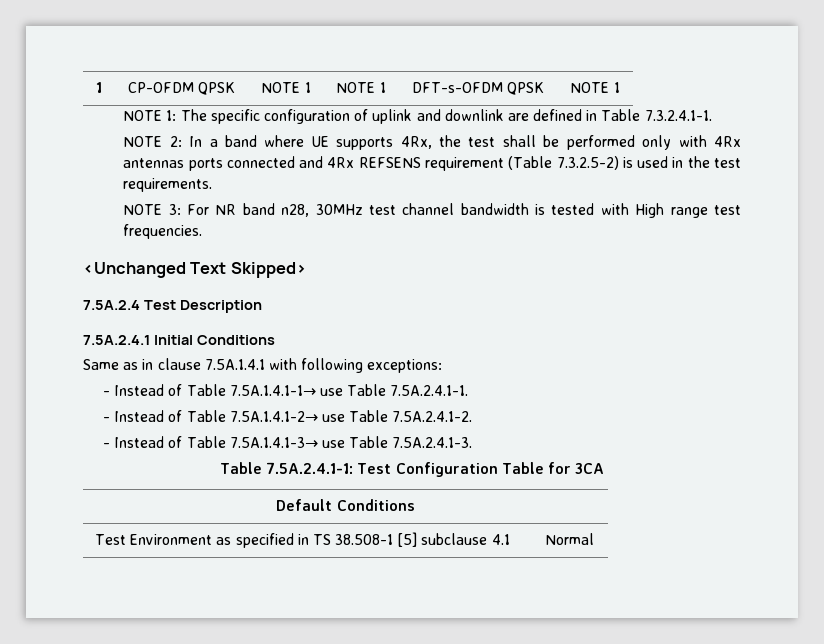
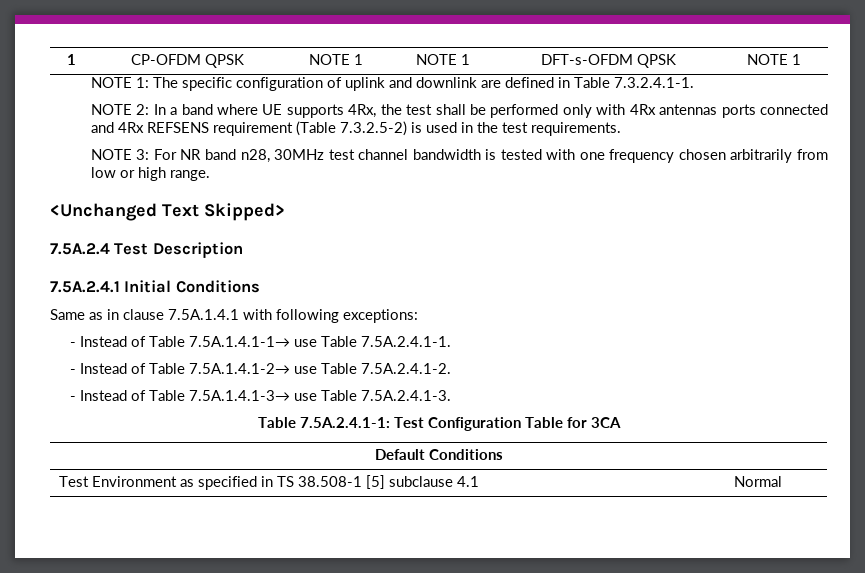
- NOTE 3: For NR band n28, 30MHz test channel bandwidth is tested with High range test frequencies.
+ NOTE 3: For NR band n28, 30MHz test channel bandwidth is tested with one frequency chosen arbitrarily from low or high range.

